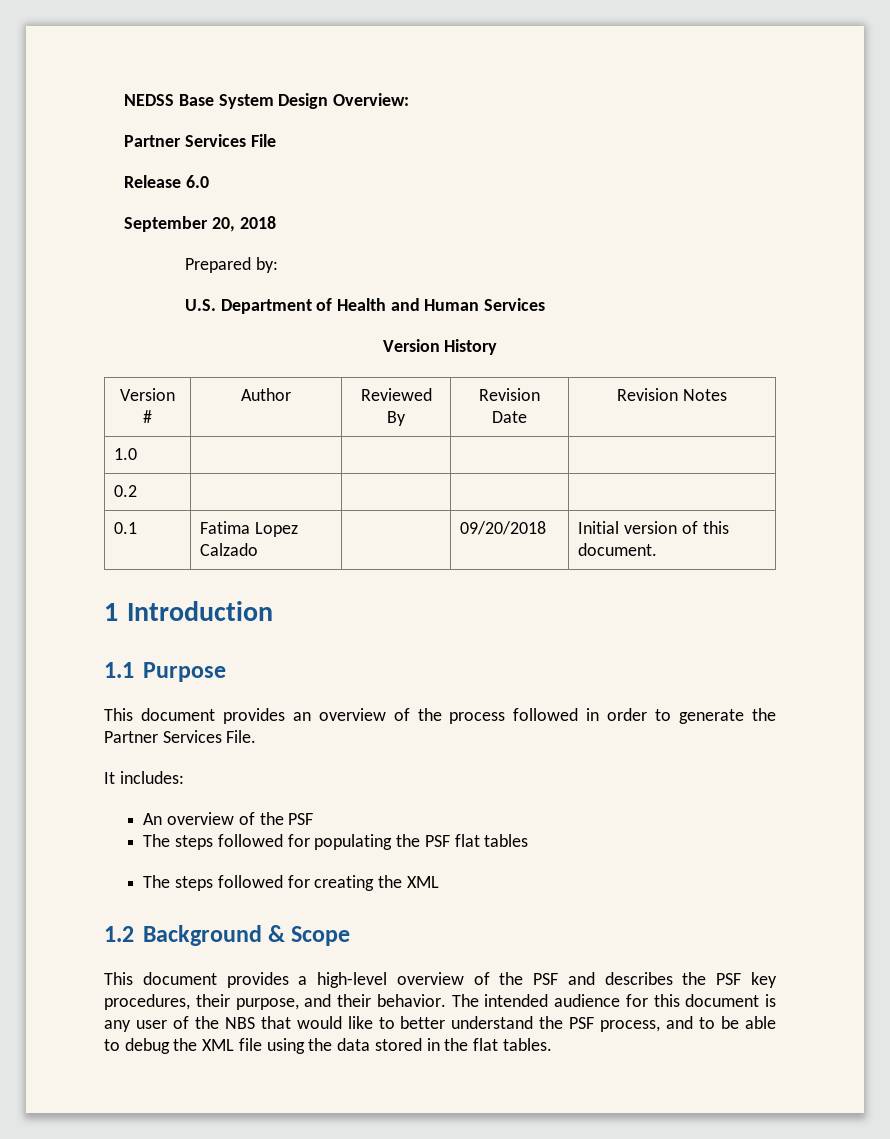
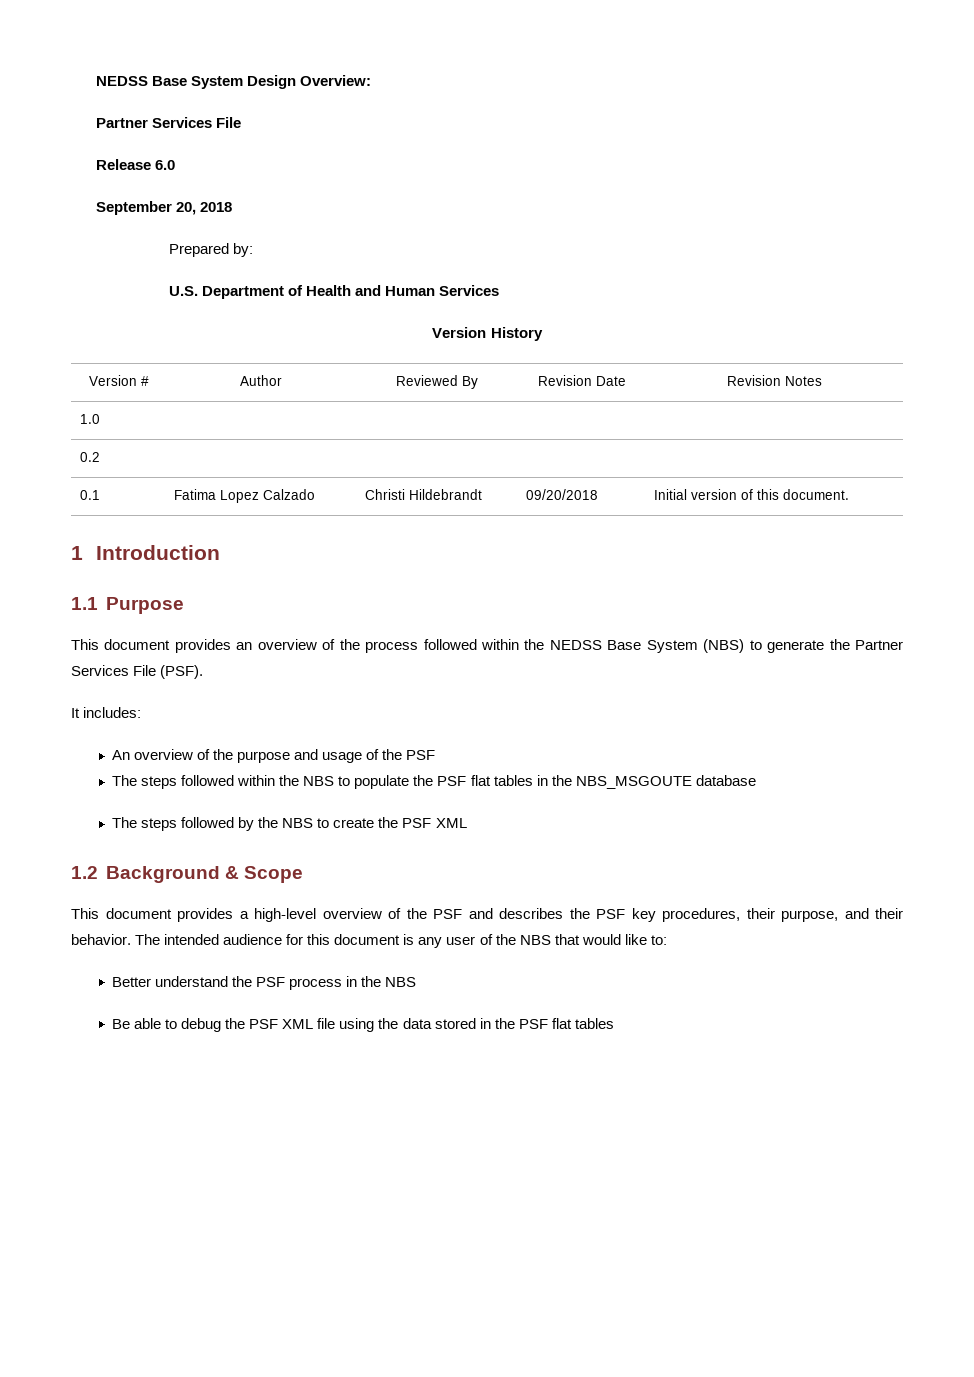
- 0.1 | Fatima Lopez Calzado | | 09/20/2018 | Initial version of this document.
+ 0.1 | Fatima Lopez Calzado | Christi Hildebrandt | 09/20/2018 | Initial version of this document.
- This document provides an overview of the process followed in order to generate the Partner Services File.
+ This document provides an overview of the process followed within the NEDSS Base System (NBS) to generate the Partner Services File (PSF).
- An overview of the PSF
+ An overview of the purpose and usage of the PSF
- The steps followed for populating the PSF flat tables
- The steps followed for creating the XML
+ The steps followed within the NBS to populate the PSF flat tables in the NBS_MSGOUTE database
+ The steps followed by the NBS to create the PSF XML
- The intended audience for this document is any user of the NBS that would like to better understand the PSF process, and to be able to debug the XML file using the data stored in the flat tables.
+ The intended audience for this document is any user of the NBS that would like to:
+ Better understand the PSF process in the NBS
+ Be able to debug the PSF XML file using the data stored in the PSF flat tables

